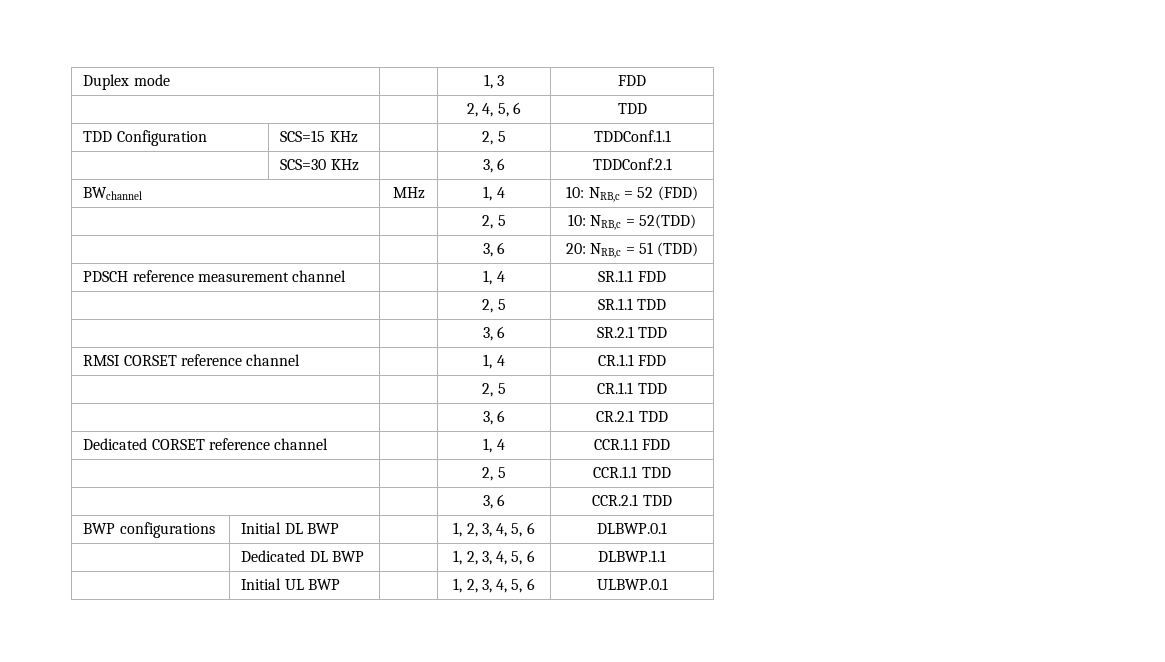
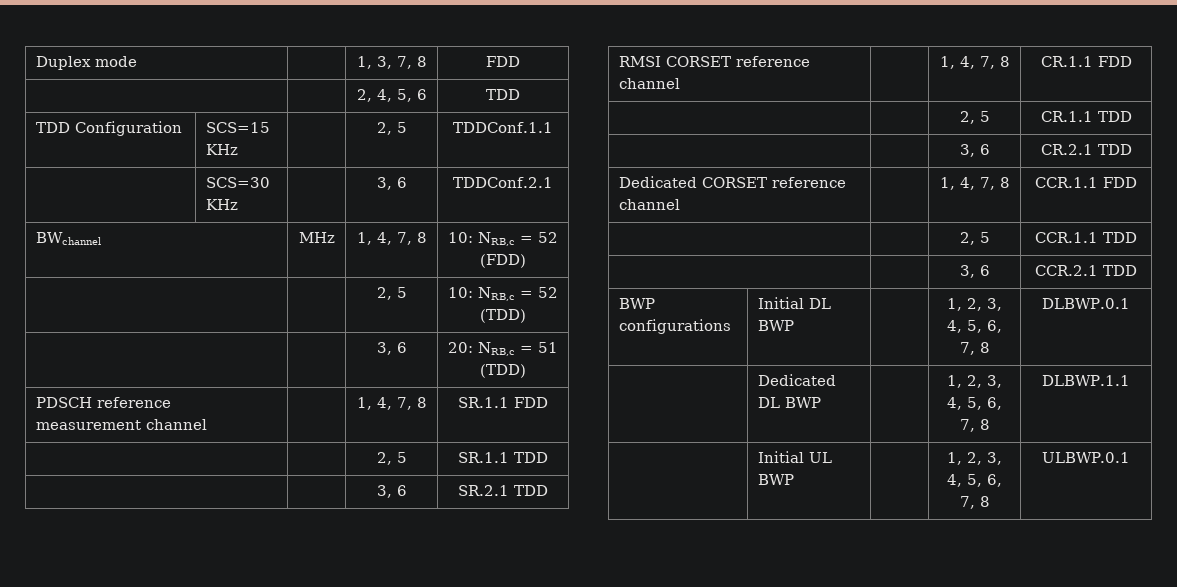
- Duplex mode | | 1, 3 | FDD
+ Duplex mode | | 1, 3, 7, 8 | FDD
- BWchannel | MHz | 1, 4 | 10: NRB,c = 52 (FDD)
+ BWchannel | MHz | 1, 4, 7, 8 | 10: NRB,c = 52 (FDD)
- | | 2, 5 | 10: NRB,c = 52(TDD)
+ | | 2, 5 | 10: NRB,c = 52 (TDD)
- PDSCH reference measurement channel | | 1, 4 | SR.1.1 FDD
+ PDSCH reference measurement channel | | 1, 4, 7, 8 | SR.1.1 FDD
- RMSI CORSET reference channel | | 1, 4 | CR.1.1 FDD
+ RMSI CORSET reference channel | | 1, 4, 7, 8 | CR.1.1 FDD
- Dedicated CORSET reference channel | | 1, 4 | CCR.1.1 FDD
+ Dedicated CORSET reference channel | | 1, 4, 7, 8 | CCR.1.1 FDD
- BWP configurations | Initial DL BWP | | 1, 2, 3, 4, 5, 6 | DLBWP.0.1
+ BWP configurations | Initial DL BWP | | 1, 2, 3, 4, 5, 6, 7, 8 | DLBWP.0.1
- | Dedicated DL BWP | | 1, 2, 3, 4, 5, 6 | DLBWP.1.1
+ | Dedicated DL BWP | | 1, 2, 3, 4, 5, 6, 7, 8 | DLBWP.1.1
- | Initial UL BWP | | 1, 2, 3, 4, 5, 6 | ULBWP.0.1
+ | Initial UL BWP | | 1, 2, 3, 4, 5, 6, 7, 8 | ULBWP.0.1

